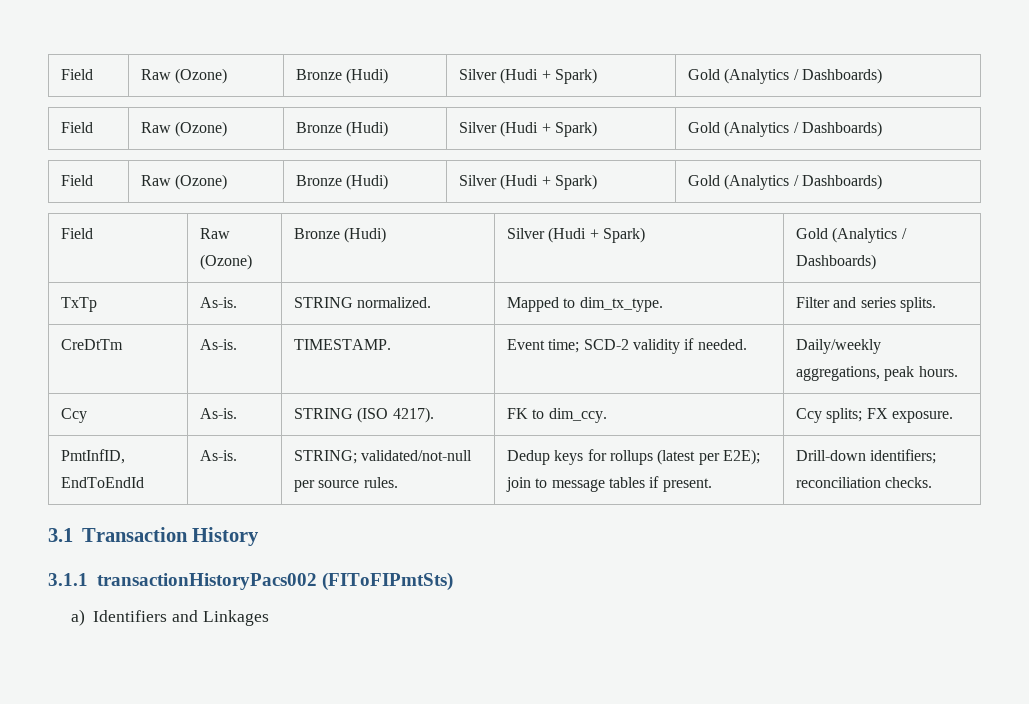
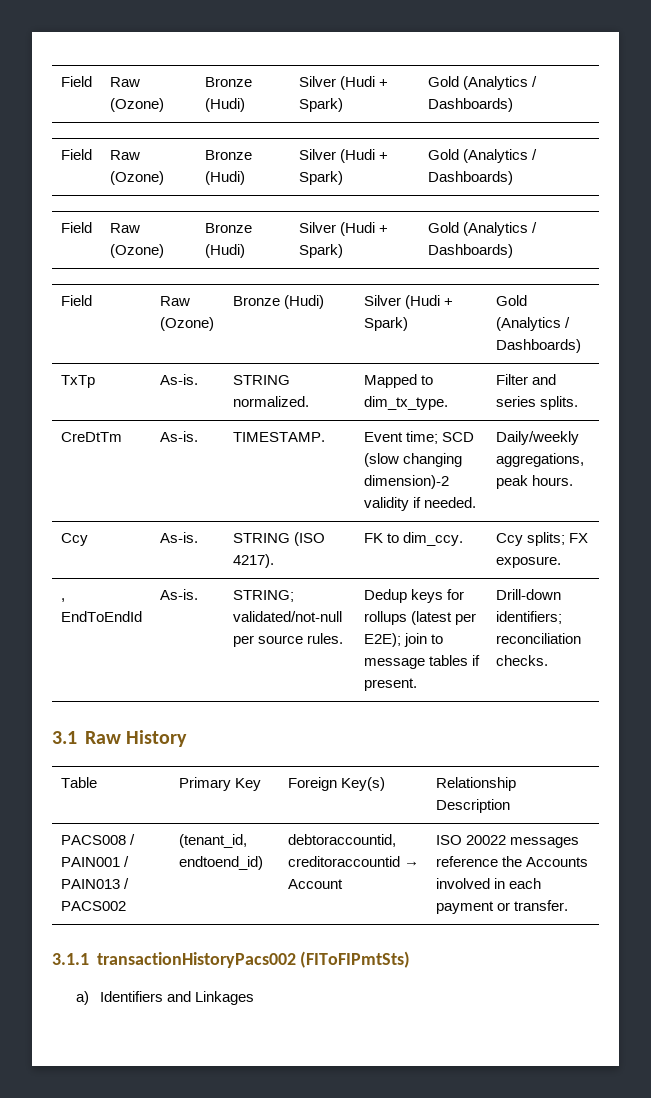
- CreDtTm | As-is. | TIMESTAMP. | Event time; SCD-2 validity if needed. | Daily/weekly aggregations, peak hours.
+ CreDtTm | As-is. | TIMESTAMP. | Event time; SCD (slow changing dimension)-2 validity if needed. | Daily/weekly aggregations, peak hours.
- PmtInfID, EndToEndId | As-is. | STRING; validated/not-null per source rules. | Dedup keys for rollups (latest per E2E); join to message tables if present. | Drill-down identifiers; reconciliation checks.
+ , EndToEndId | As-is. | STRING; validated/not-null per source rules. | Dedup keys for rollups (latest per E2E); join to message tables if present. | Drill-down identifiers; reconciliation checks.
- 3.1 Transaction History
+ 3.1 Raw History
+ Table | Primary Key | Foreign Key(s) | Relationship Description
+ PACS008 / PAIN001 / PAIN013 / PACS002 | (tenant_id, endtoend_id) | debtoraccountid, creditoraccountid → Account | ISO 20022 messages reference the Accounts involved in each payment or transfer.

